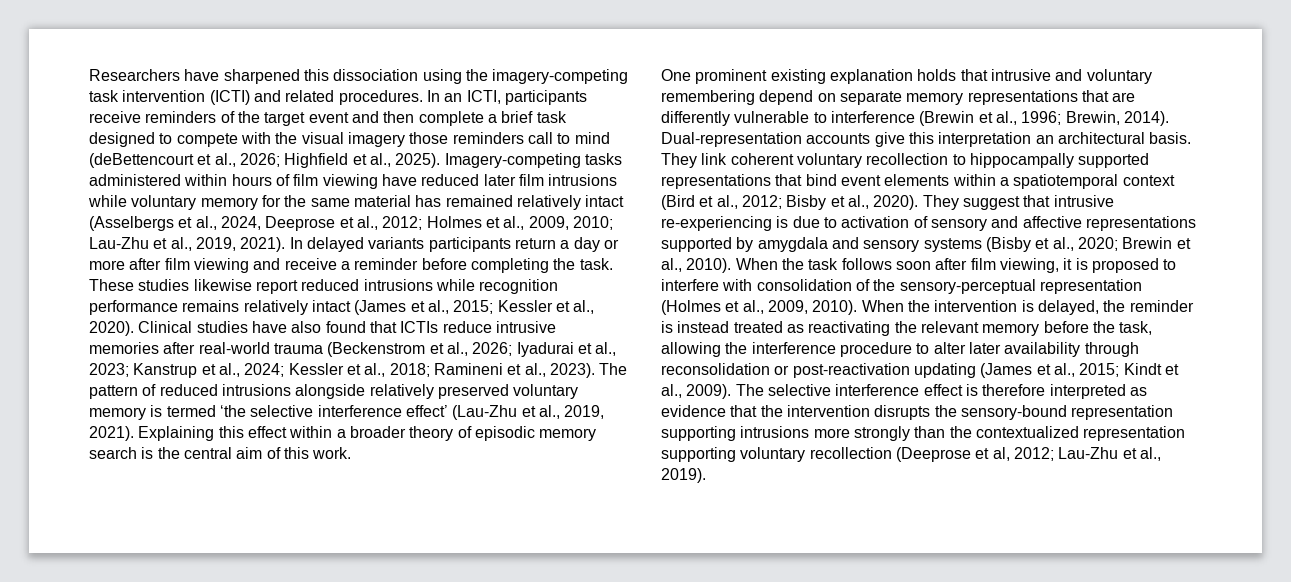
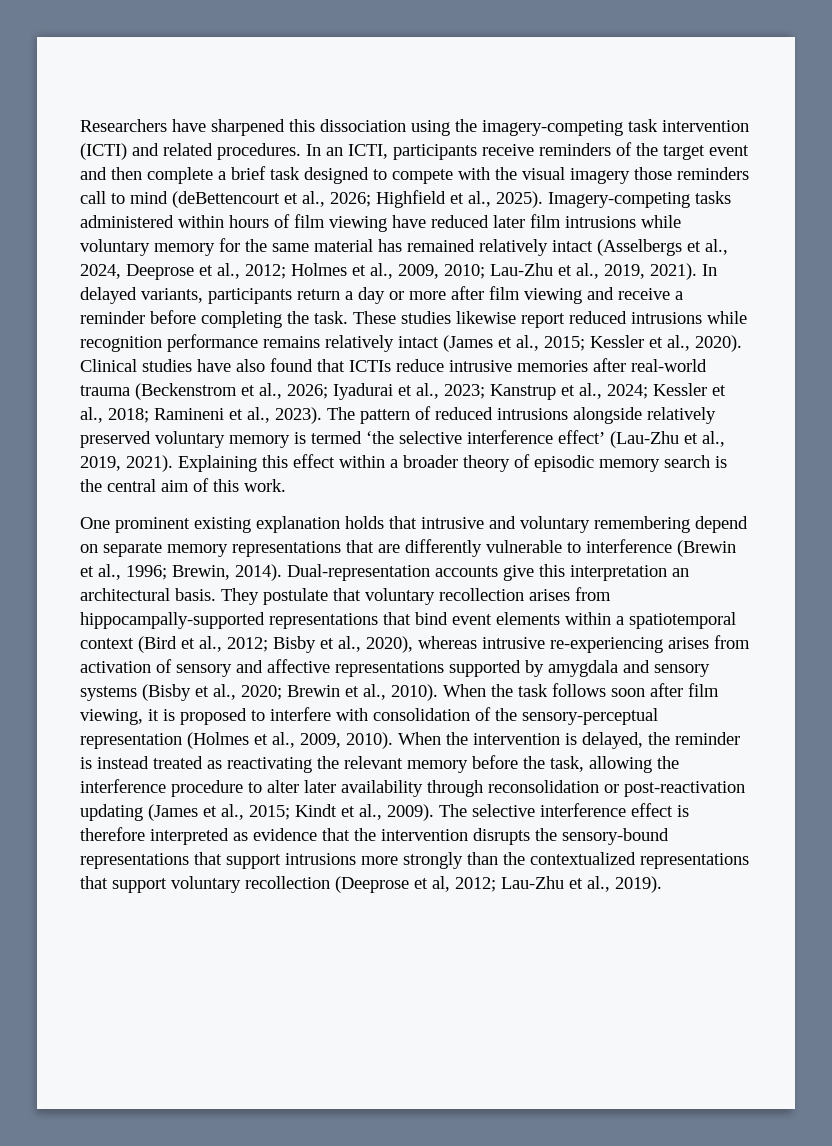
- In delayed variants participants return a day or more after film viewing and receive a reminder before completing the task.
+ In delayed variants, participants return a day or more after film viewing and receive a reminder before completing the task.
- They link coherent voluntary recollection to hippocampally supported representations that bind event elements within a spatiotemporal context (Bird et al., 2012; Bisby et al., 2020). They suggest that intrusive re-experiencing is due to activation of sensory and affective representations supported by amygdala and sensory systems (Bisby et al., 2020; Brewin et al., 2010).
+ They postulate that voluntary recollection arises from hippocampally-supported representations that bind event elements within a spatiotemporal context (Bird et al., 2012; Bisby et al., 2020), whereas intrusive re-experiencing arises from activation of sensory and affective representations supported by amygdala and sensory systems (Bisby et al., 2020; Brewin et al., 2010).
- The selective interference effect is therefore interpreted as evidence that the intervention disrupts the sensory-bound representation supporting intrusions more strongly than the contextualized representation supporting voluntary recollection (Deeprose et al, 2012; Lau-Zhu et al., 2019).
+ The selective interference effect is therefore interpreted as evidence that the intervention disrupts the sensory-bound representations that support intrusions more strongly than the contextualized representations that support voluntary recollection (Deeprose et al, 2012; Lau-Zhu et al., 2019).

